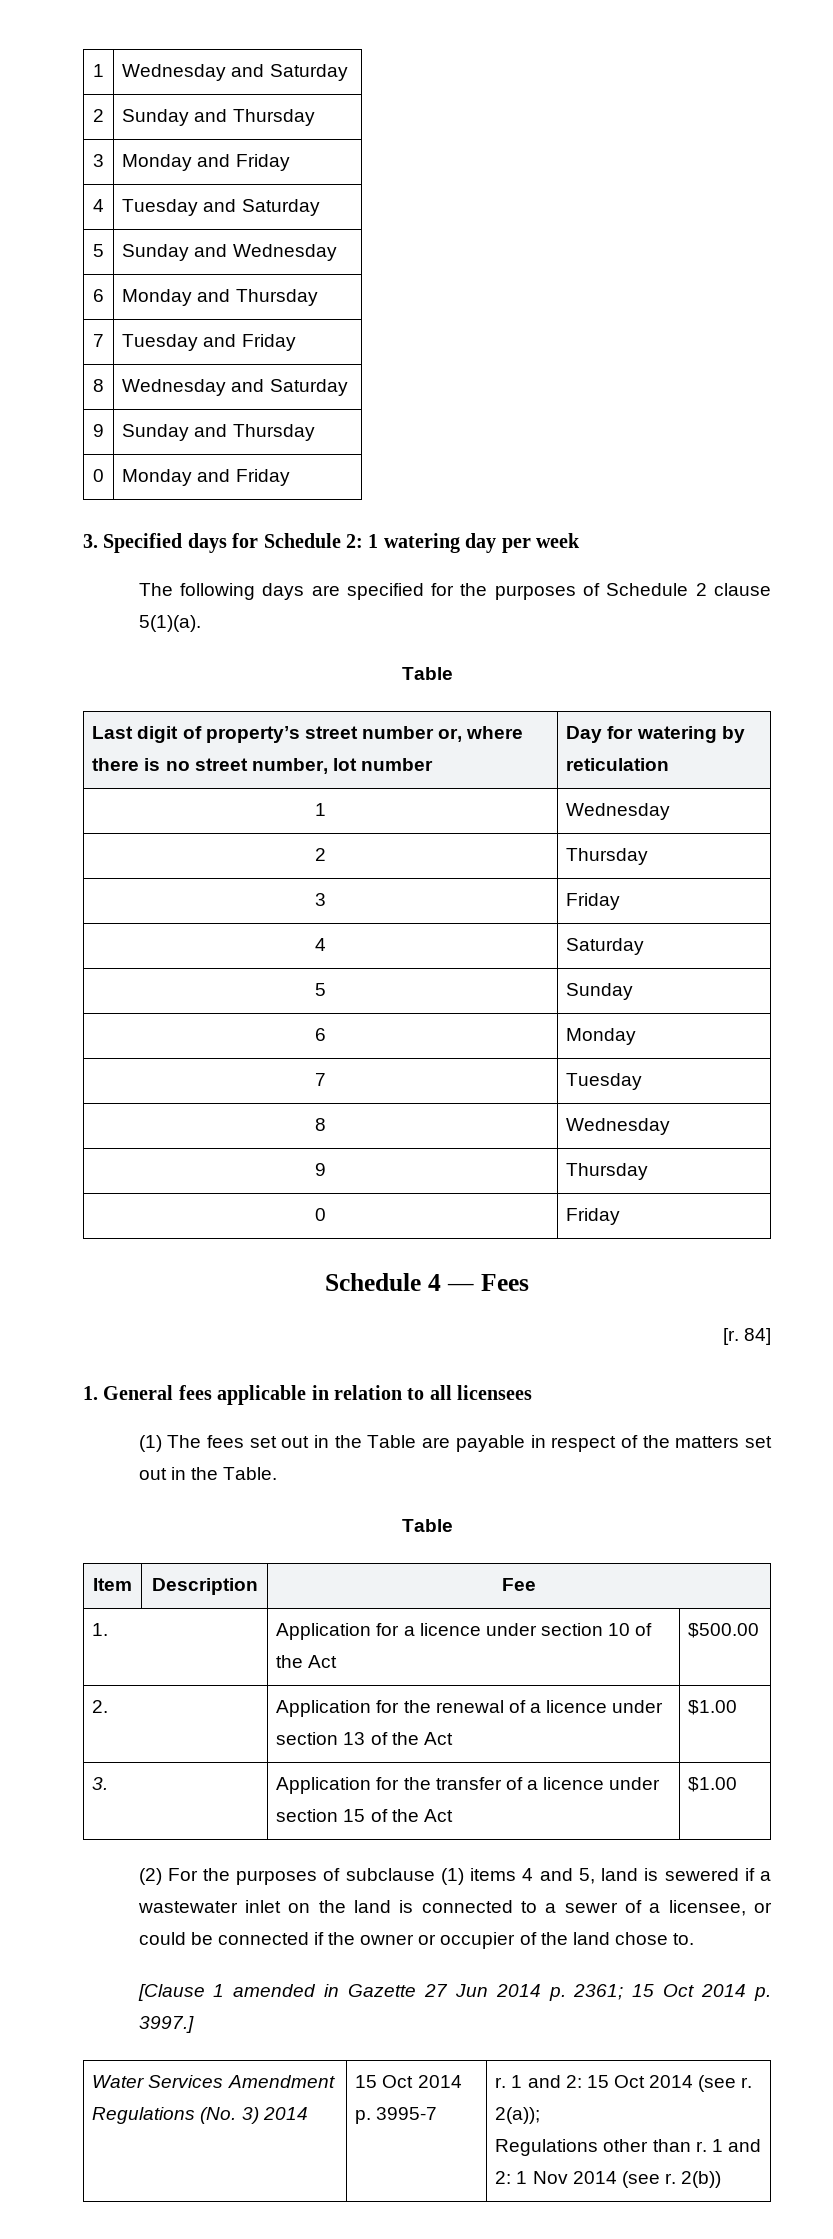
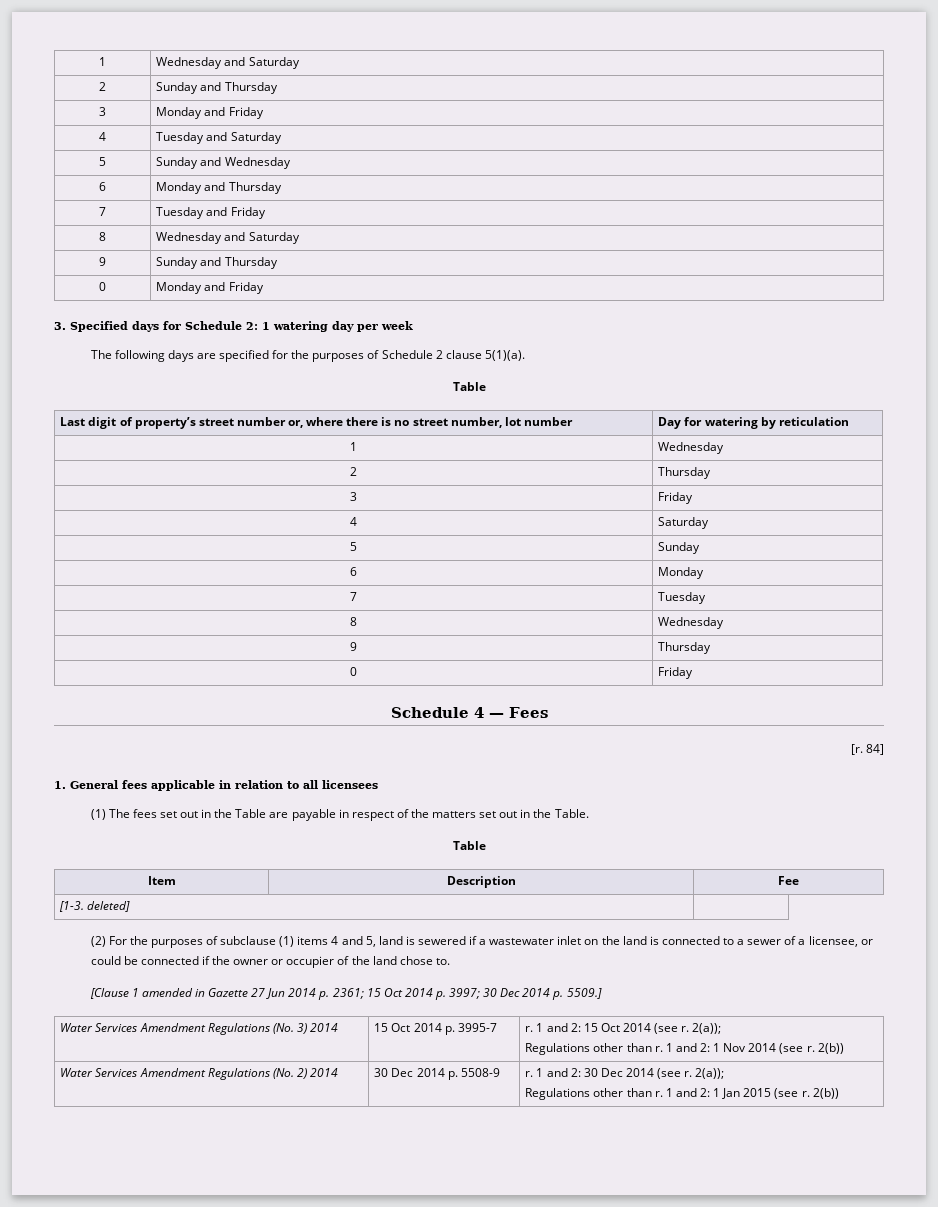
- 1. | Application for a licence under section 10 of the Act | $500.00
- 2. | Application for the renewal of a licence under section 13 of the Act | $1.00
- 3. | Application for the transfer of a licence under section 15 of the Act | $1.00
+ [1-3. deleted] |
- [Clause 1 amended in Gazette 27 Jun 2014 p. 2361; 15 Oct 2014 p. 3997.]
+ [Clause 1 amended in Gazette 27 Jun 2014 p. 2361; 15 Oct 2014 p. 3997; 30 Dec 2014 p. 5509.]
+ Water Services Amendment Regulations (No. 2) 2014 | 30 Dec 2014 p. 5508-9 | r. 1 and 2: 30 Dec 2014 (see r. 2(a));
+ Regulations other than r. 1 and 2: 1 Jan 2015 (see r. 2(b))

